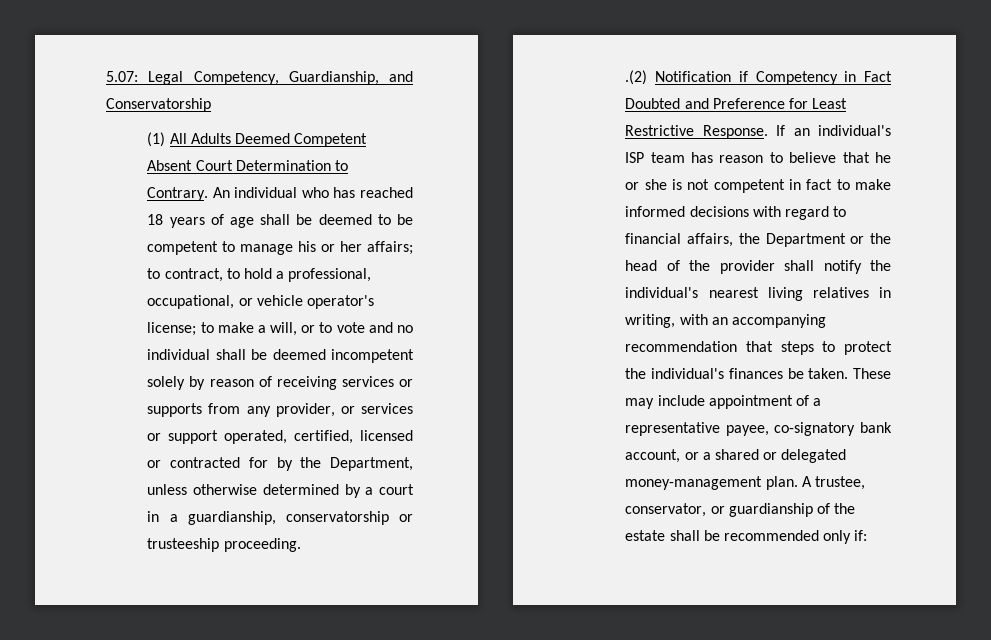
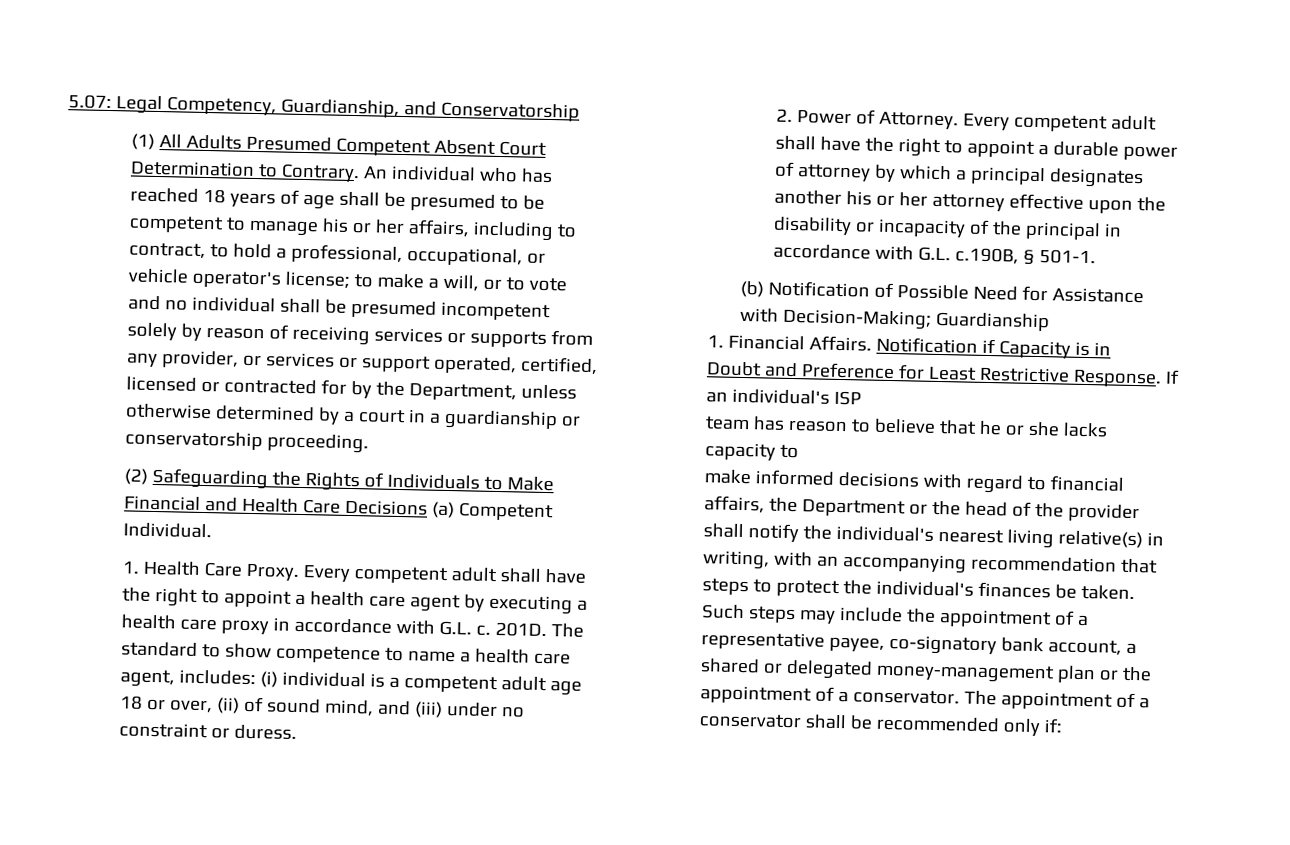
- (1) All Adults Deemed Competent Absent Court Determination to Contrary.
+ (1) All Adults Presumed Competent Absent Court Determination to Contrary.
- An individual who has reached 18 years of age shall be deemed to be competent to manage his or her affairs; to contract, to hold a professional, occupational, or vehicle operator's license;
+ An individual who has reached 18 years of age shall be presumed to be competent to manage his or her affairs, including to contract, to hold a professional, occupational, or vehicle operator's license;
- to make a will, or to vote and no individual shall be deemed incompetent solely by reason of receiving services or supports from any provider, or services or support operated, certified, licensed or contracted for by the Department, unless otherwise determined by a court in a guardianship, conservatorship or trusteeship proceeding.
- .(2) Notification if Competency in Fact Doubted and Preference for Least Restrictive Response.
+ to make a will, or to vote and no individual shall be presumed incompetent solely by reason of receiving services or supports from any provider, or services or support operated, certified, licensed or contracted for by the Department, unless otherwise determined by a court in a guardianship or conservatorship proceeding.
+ (2) Safeguarding the Rights of Individuals to Make Financial and Health Care Decisions (a) Competent Individual.
+ 1. Health Care Proxy. Every competent adult shall have the right to appoint a health care agent by executing a health care proxy in accordance with G.L. c. 201D. The standard to show competence to name a health care agent, includes: (i) individual is a competent adult age 18 or over, (ii) of sound mind, and (iii) under no constraint or duress.
+ 2. Power of Attorney. Every competent adult shall have the right to appoint a durable power of attorney by which a principal designates another his or her attorney effective upon the disability or incapacity of the principal in accordance with G.L. c.190B, § 501-1.
+ (b) Notification of Possible Need for Assistance with Decision-Making; Guardianship
+ 1. Financial Affairs. Notification if Capacity is in
+ Doubt and Preference for Least Restrictive Response.
- If an individual's ISP team has reason to believe that he or she is not competent in fact to make informed decisions with regard to financial affairs, the Department or the head of the provider shall notify the individual's nearest living relatives in writing, with an accompanying recommendation that steps to protect the individual's finances be taken.
+ If an individual's ISP
+ team has reason to believe that he or she lacks capacity to
+ make informed decisions with regard to financial affairs, the Department or the head of the provider shall notify the individual's nearest living relative(s) in writing, with an accompanying recommendation that steps to protect the individual's finances be taken.
- These may include appointment of a representative payee, co-signatory bank account, or a shared or delegated money-management plan. A trustee, conservator, or guardianship of the estate shall be recommended only if:
+ Such steps may include the appointment of a representative payee, co-signatory bank account, a shared or delegated money-management plan or the appointment of a conservator. The appointment of a conservator shall be recommended only if:

